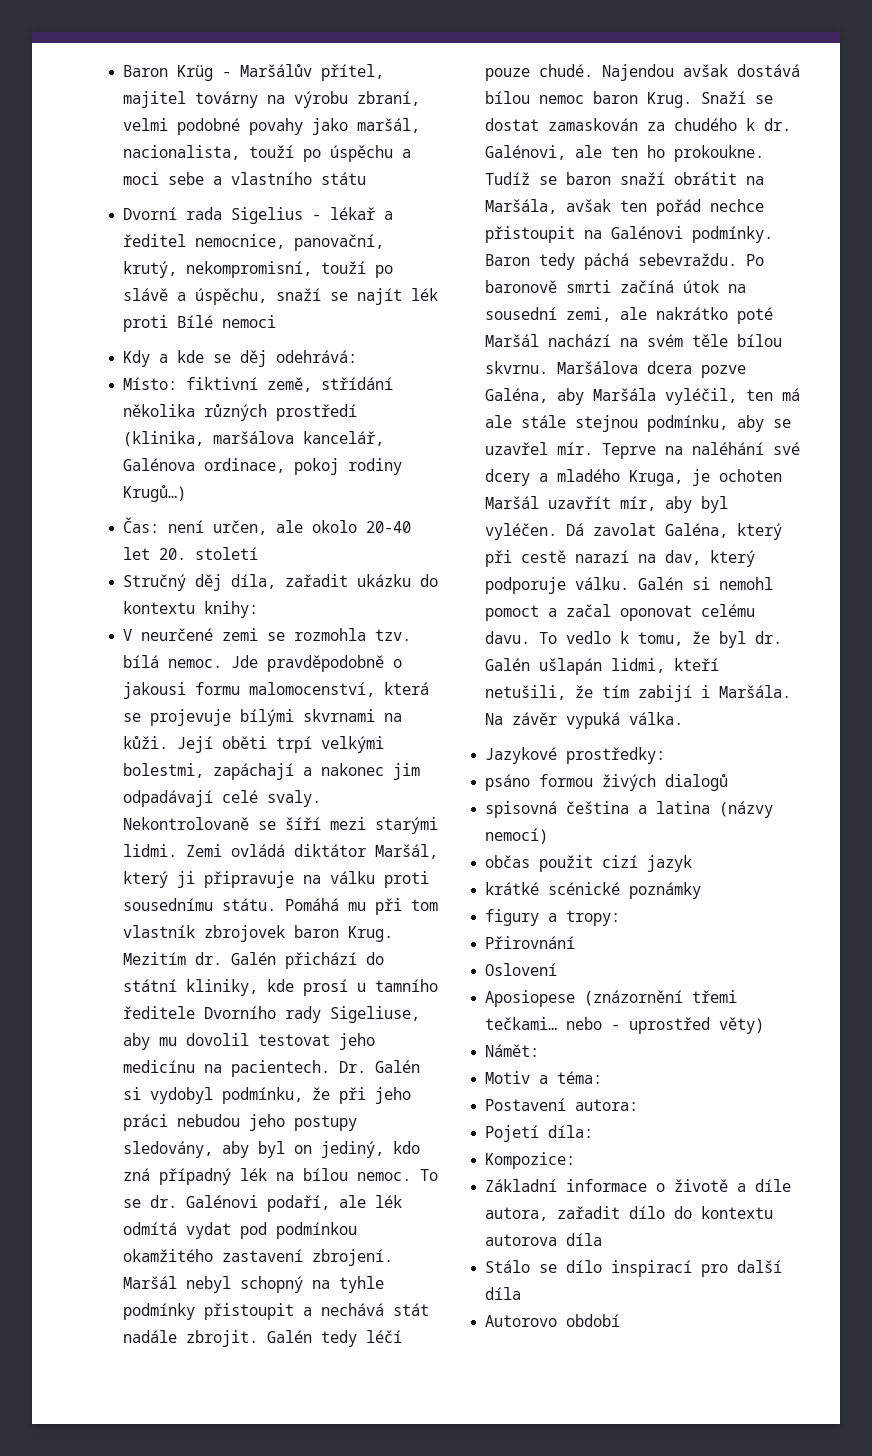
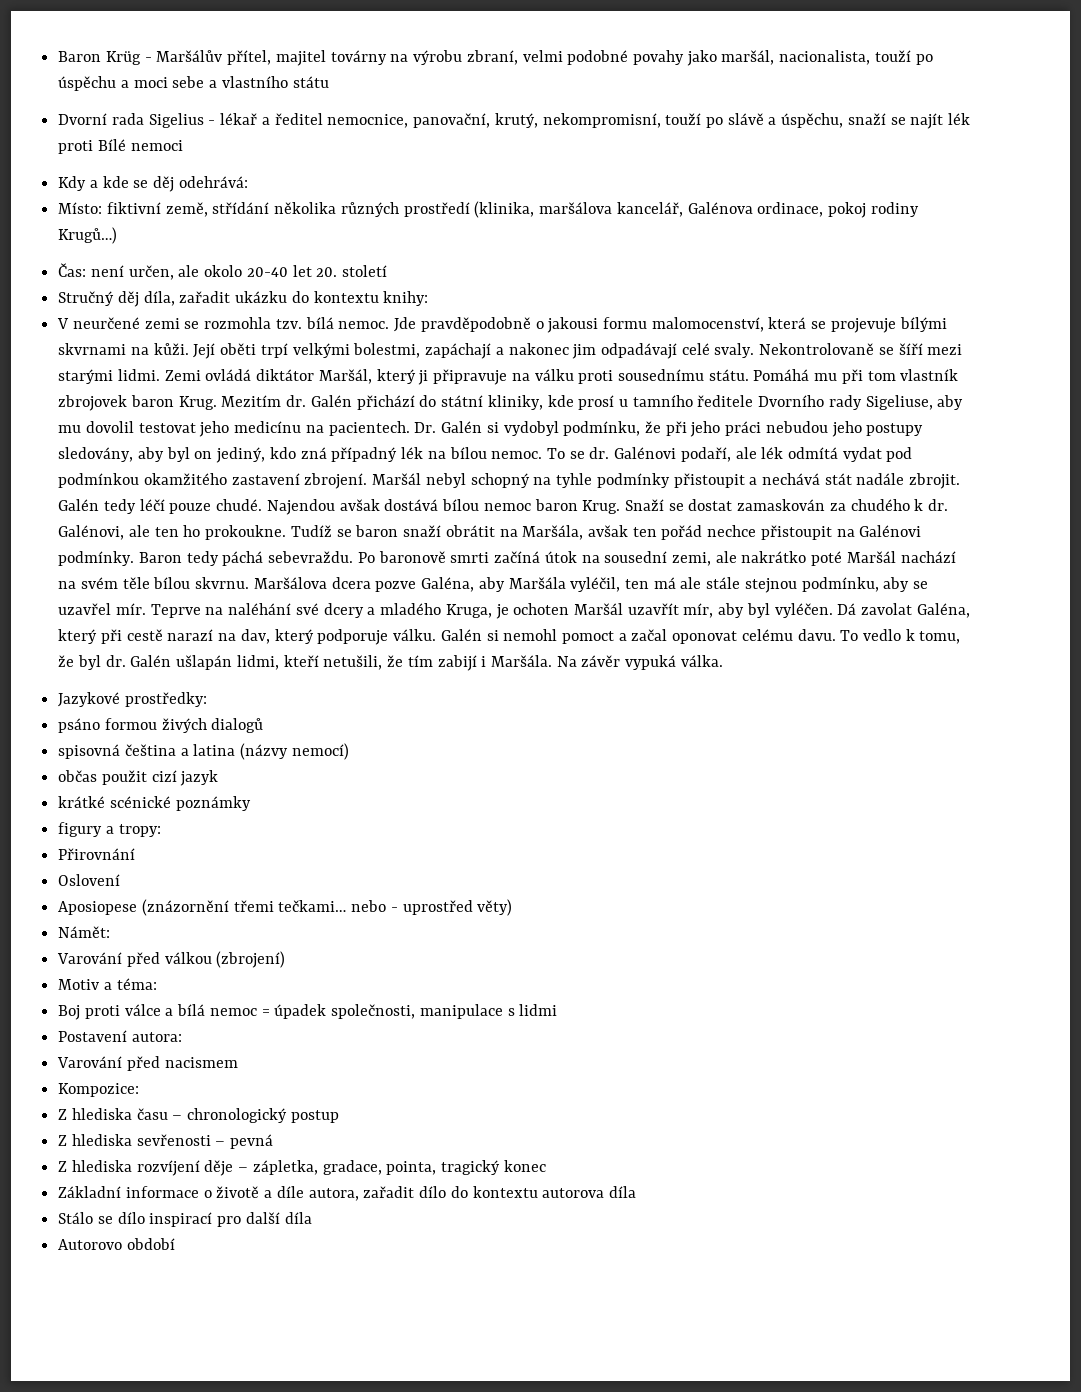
+ Varování před válkou (zbrojení)
+ Boj proti válce a bílá nemoc = úpadek společnosti, manipulace s lidmi
  Postavení autora:
- Pojetí díla:
+ Varování před nacismem
  Kompozice:
+ Z hlediska času – chronologický postup
+ Z hlediska sevřenosti – pevná
+ Z hlediska rozvíjení děje – zápletka, gradace, pointa, tragický konec

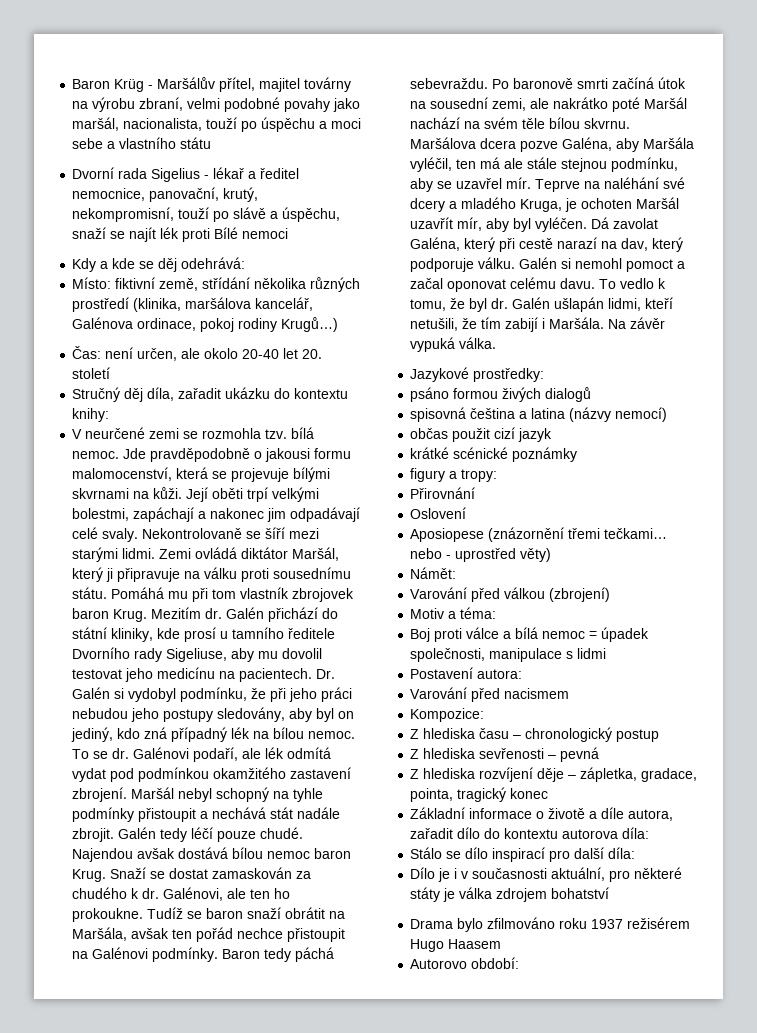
- Základní informace o životě a díle autora, zařadit dílo do kontextu autorova díla
+ Základní informace o životě a díle autora, zařadit dílo do kontextu autorova díla:
- Stálo se dílo inspirací pro další díla
+ Stálo se dílo inspirací pro další díla:
+ Dílo je i v současnosti aktuální, pro některé státy je válka zdrojem bohatství
+ Drama bylo zfilmováno roku 1937 režisérem Hugo Haasem
- Autorovo období
+ Autorovo období:

